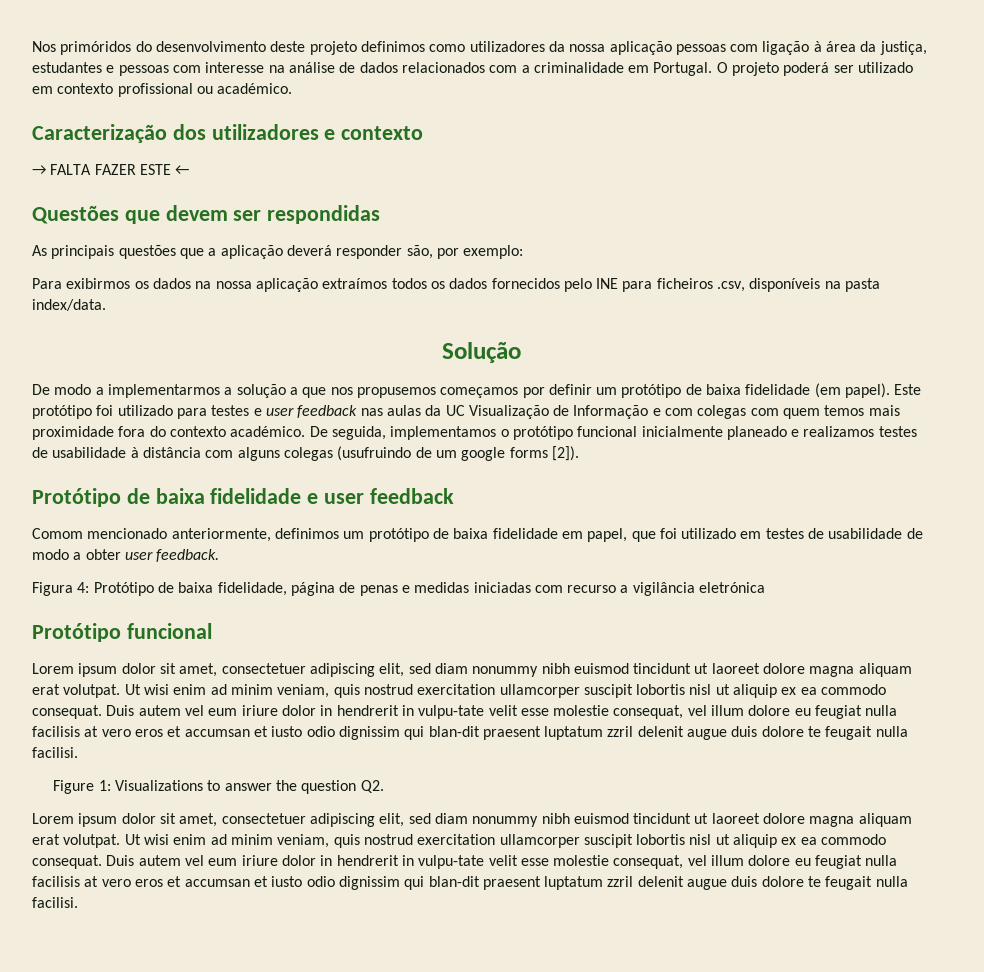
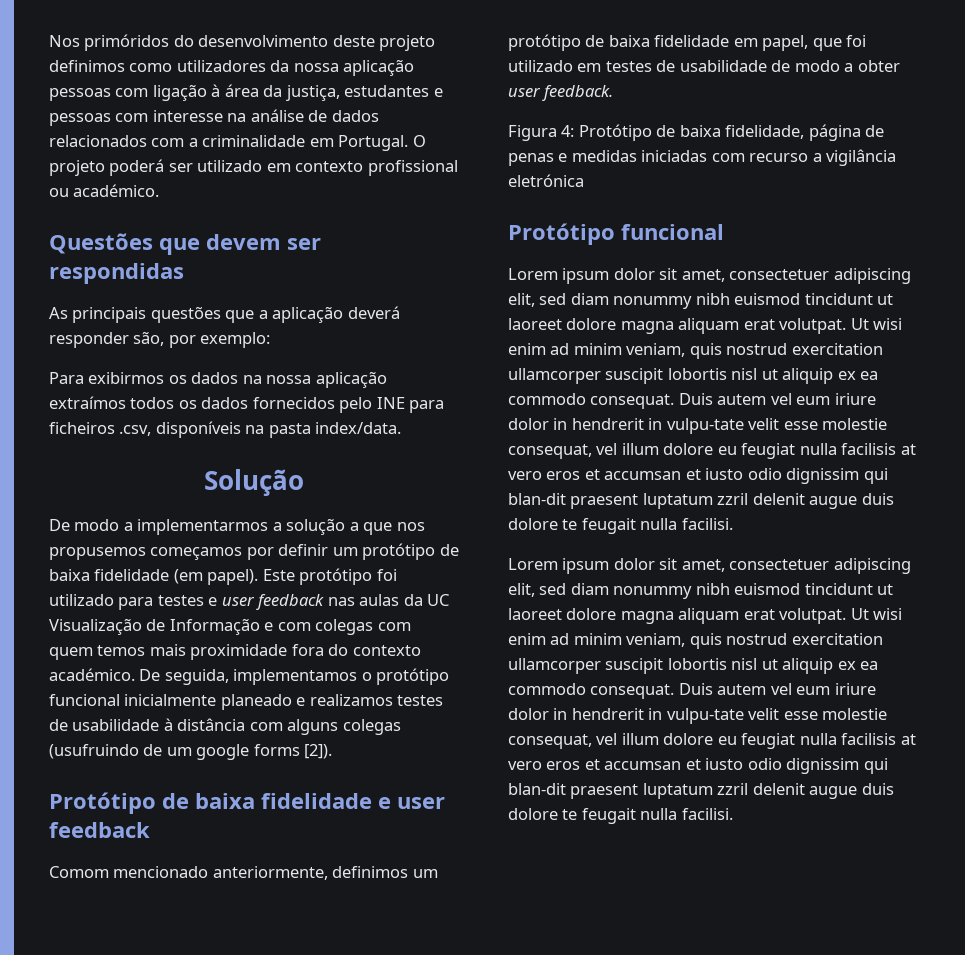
- Caracterização dos utilizadores e contexto
- → FALTA FAZER ESTE ←
- Figure 1: Visualizations to answer the question Q2.

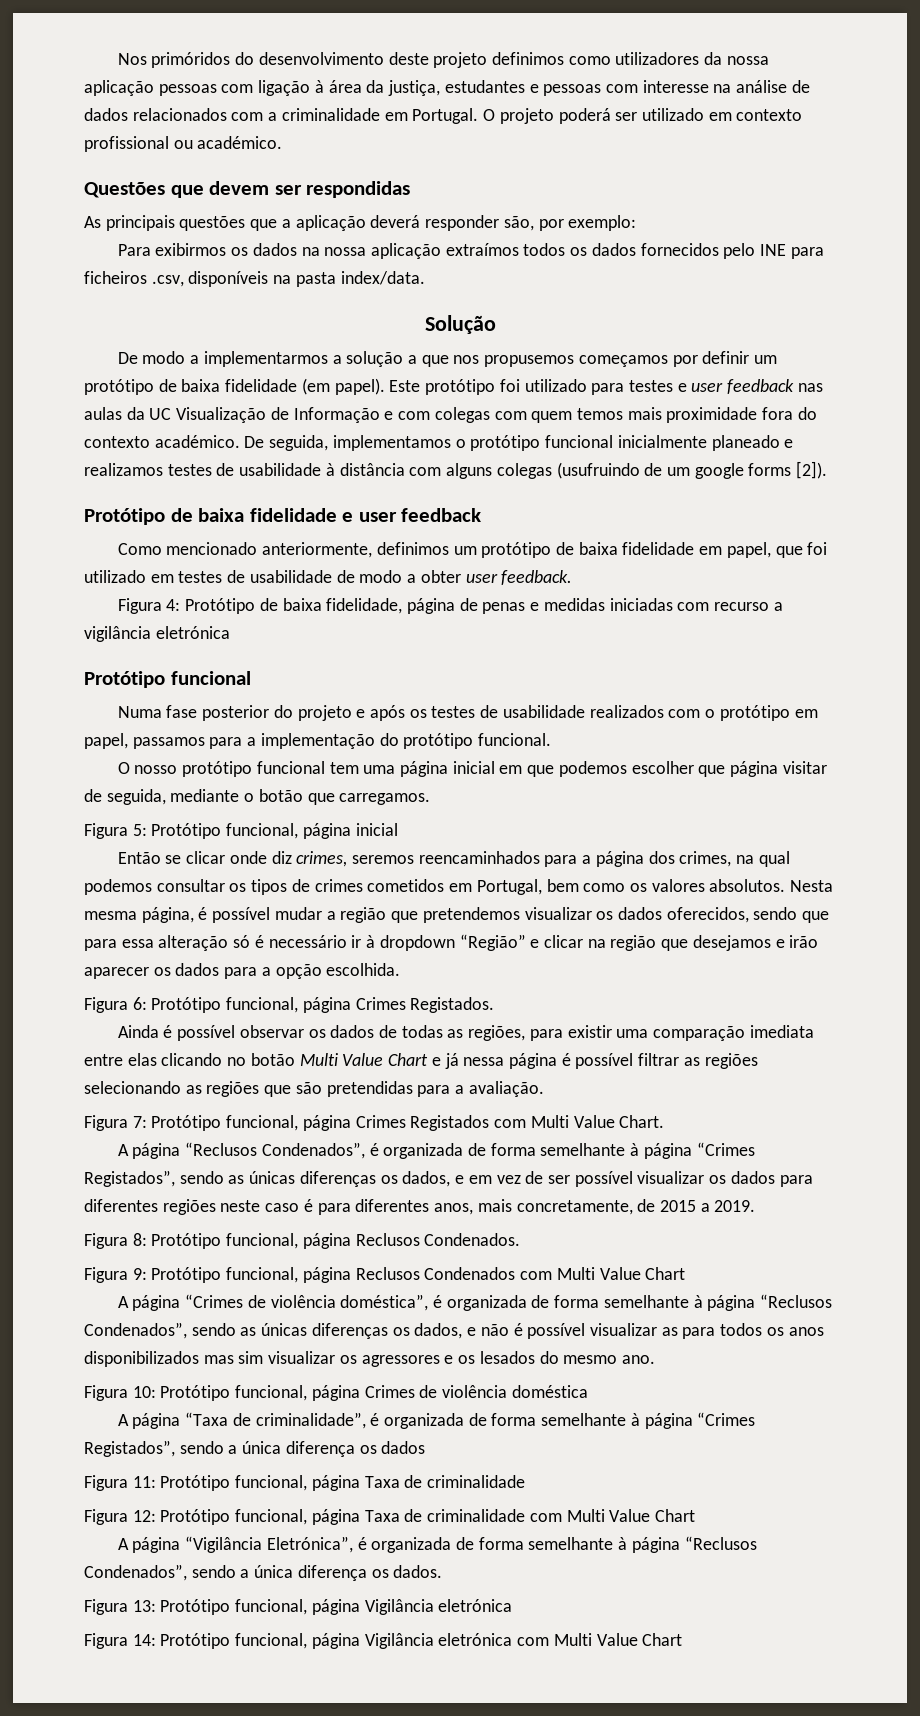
- Comom mencionado anteriormente, definimos um protótipo de baixa fidelidade em papel, que foi utilizado em testes de usabilidade de modo a obter user feedback.
+ Como mencionado anteriormente, definimos um protótipo de baixa fidelidade em papel, que foi utilizado em testes de usabilidade de modo a obter user feedback.
  Protótipo funcional
- Lorem ipsum dolor sit amet, consectetuer adipiscing elit, sed diam nonummy nibh euismod tincidunt ut laoreet dolore magna aliquam erat volutpat. Ut wisi enim ad minim veniam, quis nostrud exercitation ullamcorper suscipit lobortis nisl ut aliquip ex ea commodo consequat. Duis autem vel eum iriure dolor in hendrerit in vulpu-tate velit esse molestie consequat, vel illum dolore eu feugiat nulla facilisis at vero eros et accumsan et iusto odio dignissim qui blan-dit praesent luptatum zzril delenit augue duis dolore te feugait nulla facilisi.
- Lorem ipsum dolor sit amet, consectetuer adipiscing elit, sed diam nonummy nibh euismod tincidunt ut laoreet dolore magna aliquam erat volutpat. Ut wisi enim ad minim veniam, quis nostrud exercitation ullamcorper suscipit lobortis nisl ut aliquip ex ea commodo consequat. Duis autem vel eum iriure dolor in hendrerit in vulpu-tate velit esse molestie consequat, vel illum dolore eu feugiat nulla facilisis at vero eros et accumsan et iusto odio dignissim qui blan-dit praesent luptatum zzril delenit augue duis dolore te feugait nulla facilisi.
+ Numa fase posterior do projeto e após os testes de usabilidade realizados com o protótipo em papel, passamos para a implementação do protótipo funcional.
+ O nosso protótipo funcional tem uma página inicial em que podemos escolher que página visitar de seguida, mediante o botão que carregamos.
+ Figura 5: Protótipo funcional, página inicial
+ Então se clicar onde diz crimes, seremos reencaminhados para a página dos crimes, na qual podemos consultar os tipos de crimes cometidos em Portugal, bem como os valores absolutos. Nesta mesma página, é possível mudar a região que pretendemos visualizar os dados oferecidos, sendo que para essa alteração só é necessário ir à dropdown “Região” e clicar na região que desejamos e irão aparecer os dados para a opção escolhida.
+ Figura 6: Protótipo funcional, página Crimes Registados.
+ Ainda é possível observar os dados de todas as regiões, para existir uma comparação imediata entre elas clicando no botão Multi Value Chart e já nessa página é possível filtrar as regiões selecionando as regiões que são pretendidas para a avaliação.
+ Figura 7: Protótipo funcional, página Crimes Registados com Multi Value Chart.
+ A página “Reclusos Condenados”, é organizada de forma semelhante à página “Crimes Registados”, sendo as únicas diferenças os dados, e em vez de ser possível visualizar os dados para diferentes regiões neste caso é para diferentes anos, mais concretamente, de 2015 a 2019.
+ Figura 8: Protótipo funcional, página Reclusos Condenados.
+ Figura 9: Protótipo funcional, página Reclusos Condenados com Multi Value Chart
+ A página “Crimes de violência doméstica”, é organizada de forma semelhante à página “Reclusos Condenados”, sendo as únicas diferenças os dados, e não é possível visualizar as para todos os anos disponibilizados mas sim visualizar os agressores e os lesados do mesmo ano.
+ Figura 10: Protótipo funcional, página Crimes de violência doméstica
+ A página “Taxa de criminalidade”, é organizada de forma semelhante à página “Crimes Registados”, sendo a única diferença os dados
+ Figura 11: Protótipo funcional, página Taxa de criminalidade
+ Figura 12: Protótipo funcional, página Taxa de criminalidade com Multi Value Chart
+ A página “Vigilância Eletrónica”, é organizada de forma semelhante à página “Reclusos Condenados”, sendo a única diferença os dados.
+ Figura 13: Protótipo funcional, página Vigilância eletrónica
+ Figura 14: Protótipo funcional, página Vigilância eletrónica com Multi Value Chart

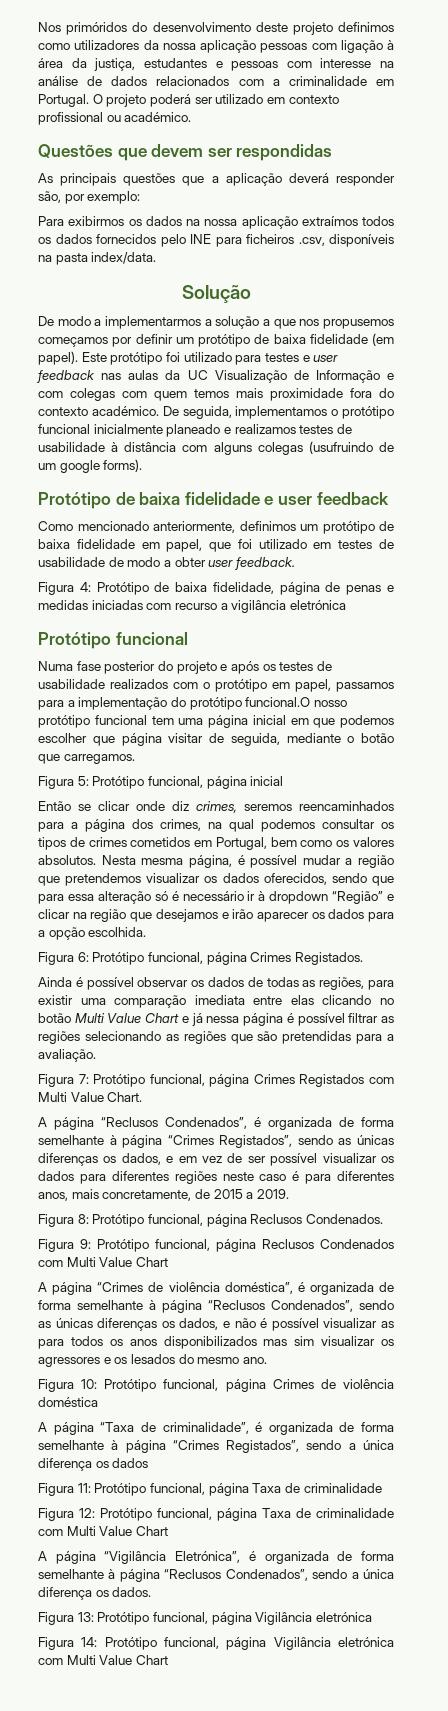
- De seguida, implementamos o protótipo funcional inicialmente planeado e realizamos testes de usabilidade à distância com alguns colegas (usufruindo de um google forms [2]).
+ De seguida, implementamos o protótipo funcional inicialmente planeado e realizamos testes de usabilidade à distância com alguns colegas (usufruindo de um google forms).
- Numa fase posterior do projeto e após os testes de usabilidade realizados com o protótipo em papel, passamos para a implementação do protótipo funcional.
- O nosso protótipo funcional tem uma página inicial em que podemos escolher que página visitar de seguida, mediante o botão que carregamos.
+ Numa fase posterior do projeto e após os testes de usabilidade realizados com o protótipo em papel, passamos para a implementação do protótipo funcional.O nosso protótipo funcional tem uma página inicial em que podemos escolher que página visitar de seguida, mediante o botão que carregamos.

